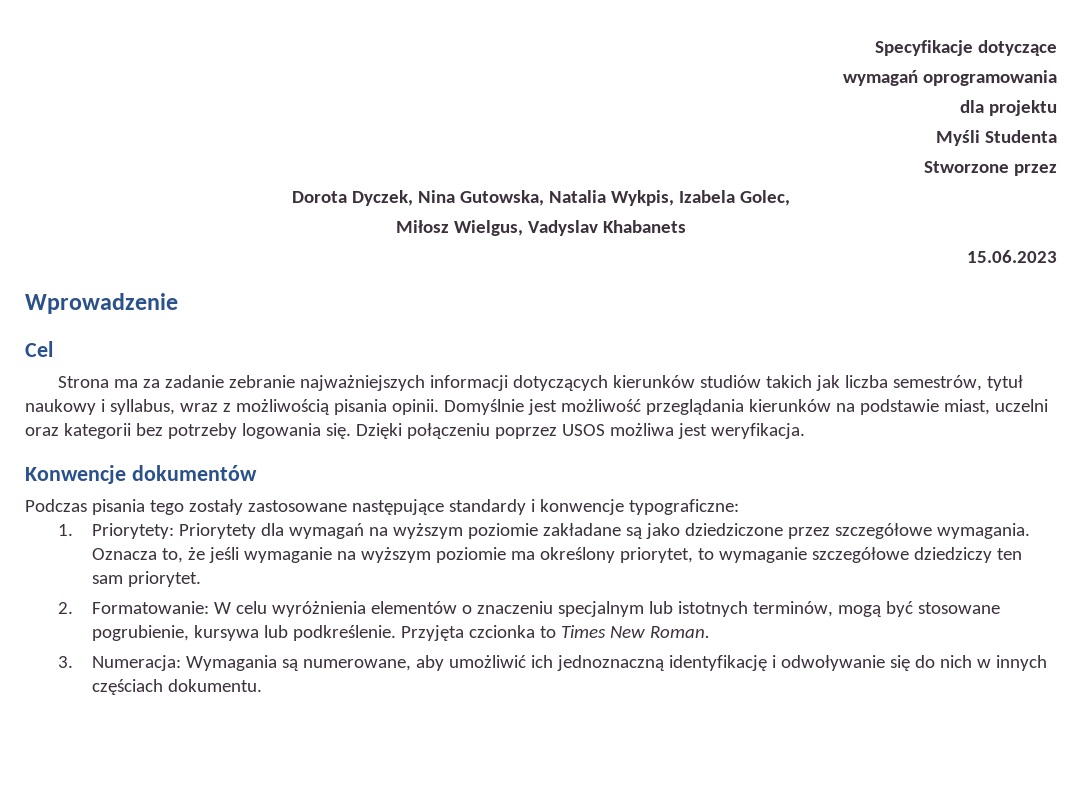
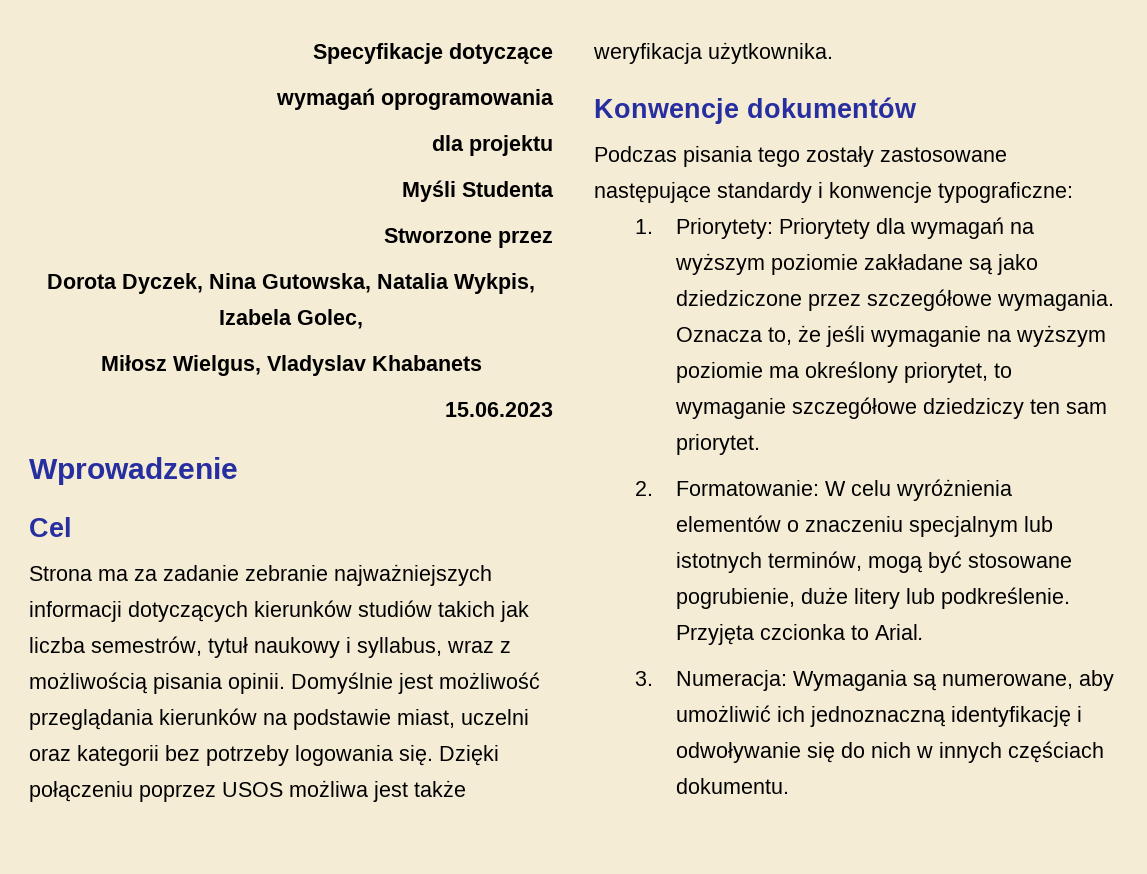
- Miłosz Wielgus, Vadyslav Khabanets
+ Miłosz Wielgus, Vladyslav Khabanets
- Dzięki połączeniu poprzez USOS możliwa jest weryfikacja.
+ Dzięki połączeniu poprzez USOS możliwa jest także weryfikacja użytkownika.
- 2. Formatowanie: W celu wyróżnienia elementów o znaczeniu specjalnym lub istotnych terminów, mogą być stosowane pogrubienie, kursywa lub podkreślenie.
+ 2. Formatowanie: W celu wyróżnienia elementów o znaczeniu specjalnym lub istotnych terminów, mogą być stosowane pogrubienie, duże litery lub podkreślenie.
- Przyjęta czcionka to Times New Roman.
+ Przyjęta czcionka to Arial.

